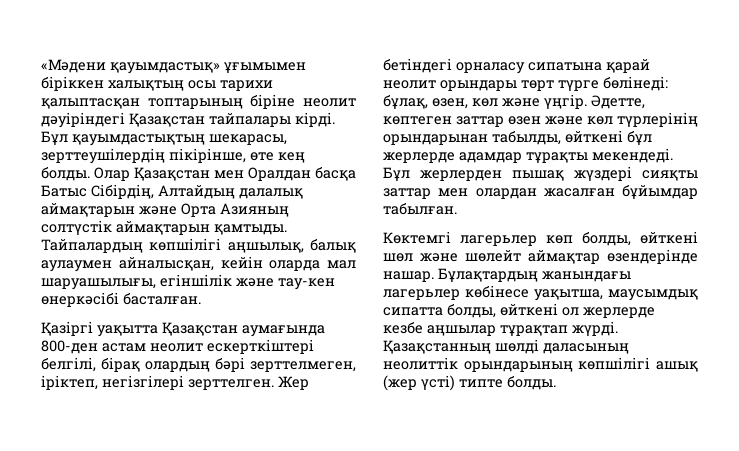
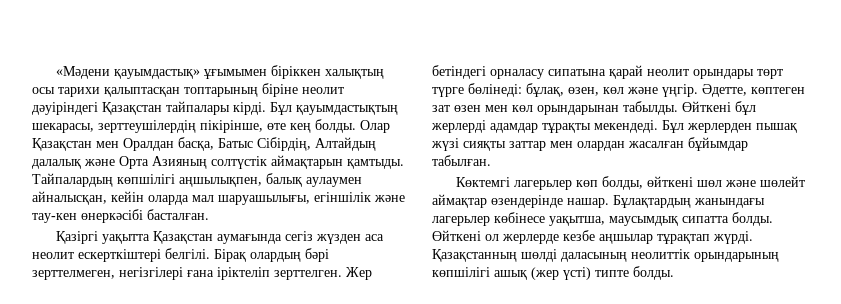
- Олар Қазақстан мен Оралдан басқа Батыс Сібірдің, Алтайдың далалық аймақтарын және Орта Азияның солтүстік аймақтарын қамтыды.
+ Олар Қазақстан мен Оралдан басқа, Батыс Сібірдің, Алтайдың далалық және Орта Азияның солтүстік аймақтарын қамтыды.
- Тайпалардың көпшілігі аңшылық, балық аулаумен айналысқан, кейін оларда мал шаруашылығы, егіншілік және тау-кен өнеркәсібі басталған.
+ Тайпалардың көпшілігі аңшылықпен, балық аулаумен айналысқан, кейін оларда мал шаруашылығы, егіншілік және тау-кен өнеркәсібі басталған.
- Қазіргі уақытта Қазақстан аумағында 800-ден астам неолит ескерткіштері белгілі, бірақ олардың бәрі зерттелмеген, іріктеп, негізгілері зерттелген.
+ Қазіргі уақытта Қазақстан аумағында сегіз жүзден аса неолит ескерткіштері белгілі. Бірақ олардың бәрі зерттелмеген, негізгілері ғана іріктеліп зерттелген.
- Әдетте, көптеген заттар өзен және көл түрлерінің орындарынан табылды, өйткені бұл жерлерде адамдар тұрақты мекендеді.
+ Әдетте, көптеген зат өзен мен көл орындарынан табылды. Өйткені бұл жерлерді адамдар тұрақты мекендеді.
- Бұл жерлерден пышақ жүздері сияқты заттар мен олардан жасалған бұйымдар табылған.
+ Бұл жерлерден пышақ жүзі сияқты заттар мен олардан жасалған бұйымдар табылған.
- Бұлақтардың жанындағы лагерьлер көбінесе уақытша, маусымдық сипатта болды, өйткені ол жерлерде кезбе аңшылар тұрақтап жүрді.
+ Бұлақтардың жанындағы лагерьлер көбінесе уақытша, маусымдық сипатта болды. Өйткені ол жерлерде кезбе аңшылар тұрақтап жүрді.

